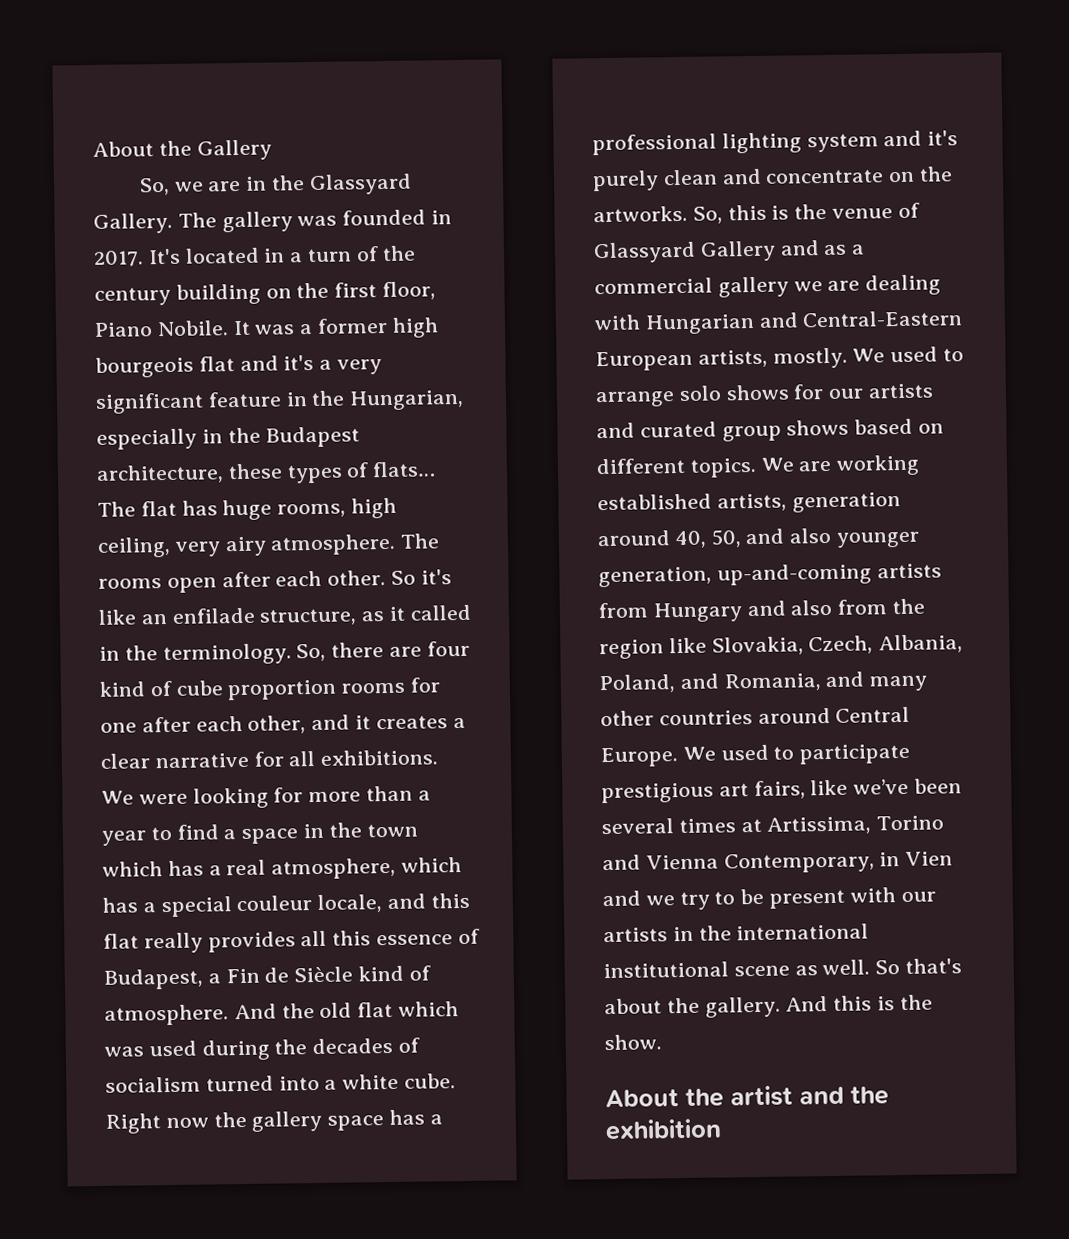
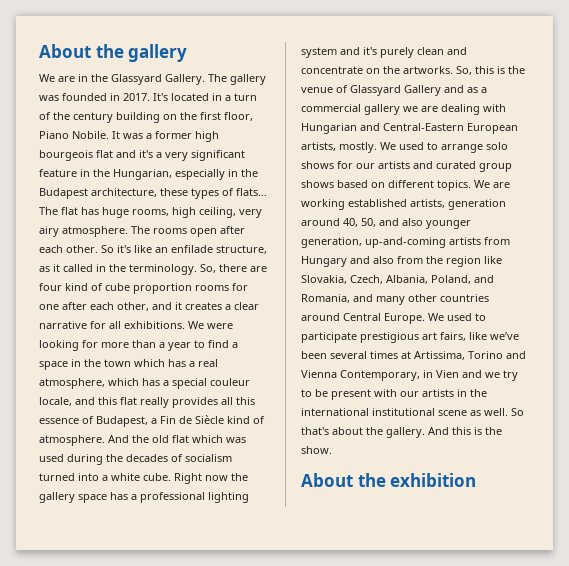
- About the Gallery
- So, we are in the Glassyard Gallery.
+ About the gallery
+ We are in the Glassyard Gallery.
- About the artist and the exhibition
+ About the exhibition

